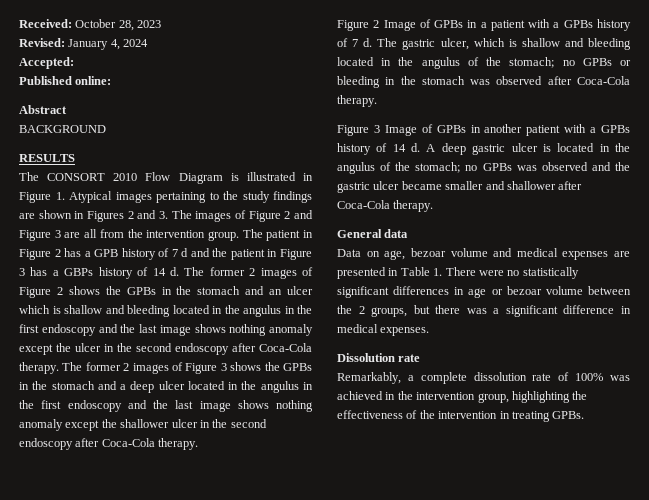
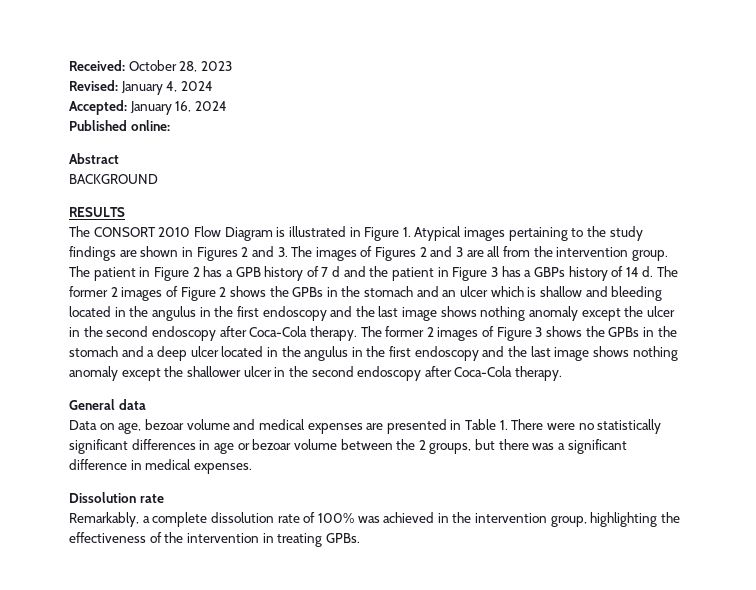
- Accepted:
+ Accepted: January 16, 2024
- The CONSORT 2010 Flow Diagram is illustrated in Figure 1. Atypical images pertaining to the study findings are shown in Figures 2 and 3. The images of Figure 2 and Figure 3 are all from the intervention group.
+ The CONSORT 2010 Flow Diagram is illustrated in Figure 1. Atypical images pertaining to the study findings are shown in Figures 2 and 3. The images of Figures 2 and 3 are all from the intervention group.
- Figure 2 Image of GPBs in a patient with a GPBs history of 7 d. The gastric ulcer, which is shallow and bleeding located in the angulus of the stomach; no GPBs or bleeding in the stomach was observed after Coca-Cola therapy.
- Figure 3 Image of GPBs in another patient with a GPBs history of 14 d. A deep gastric ulcer is located in the angulus of the stomach; no GPBs was observed and the gastric ulcer became smaller and shallower after Coca-Cola therapy.

